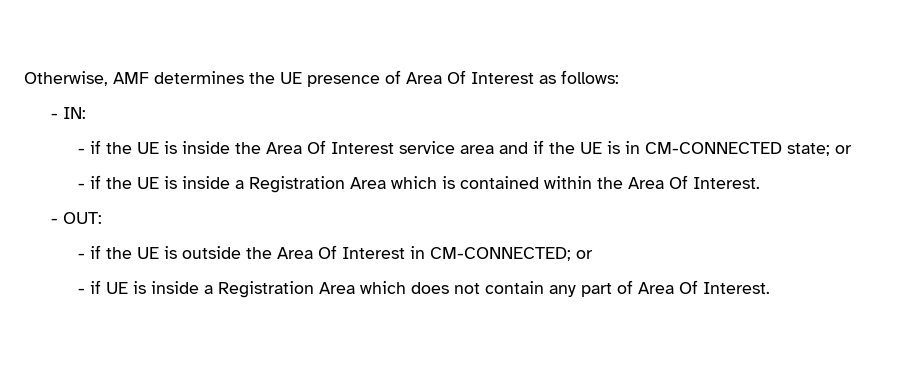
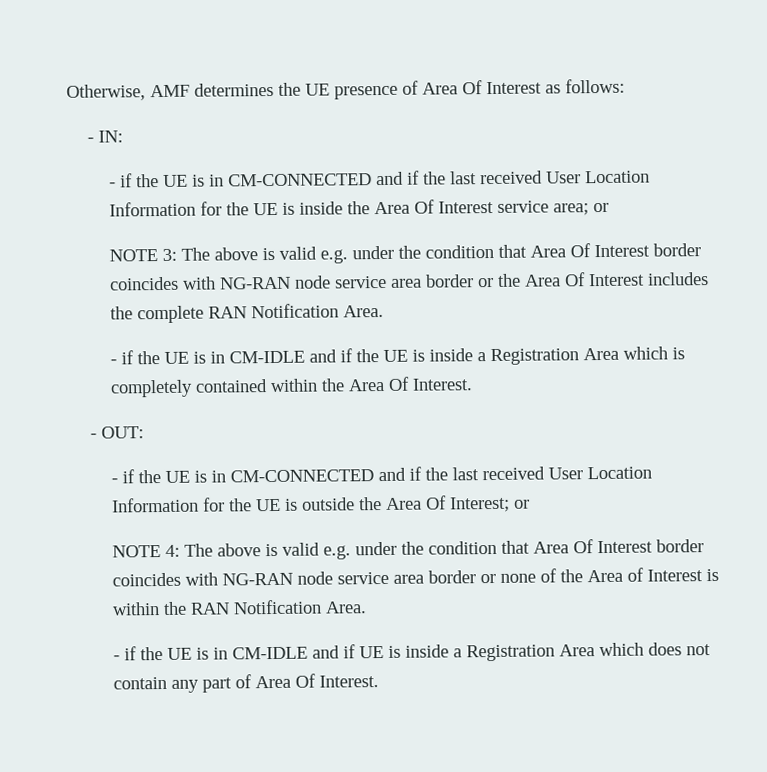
- - if the UE is inside the Area Of Interest service area and if the UE is in CM-CONNECTED state; or
- - if the UE is inside a Registration Area which is contained within the Area Of Interest.
+ - if the UE is in CM-CONNECTED and if the last received User Location Information for the UE is inside the Area Of Interest service area; or
+ NOTE 3: The above is valid e.g. under the condition that Area Of Interest border coincides with NG-RAN node service area border or the Area Of Interest includes the complete RAN Notification Area.
+ - if the UE is in CM-IDLE and if the UE is inside a Registration Area which is completely contained within the Area Of Interest.
- - if the UE is outside the Area Of Interest in CM-CONNECTED; or
- - if UE is inside a Registration Area which does not contain any part of Area Of Interest.
+ - if the UE is in CM-CONNECTED and if the last received User Location Information for the UE is outside the Area Of Interest; or
+ NOTE 4: The above is valid e.g. under the condition that Area Of Interest border coincides with NG-RAN node service area border or none of the Area of Interest is within the RAN Notification Area.
+ - if the UE is in CM-IDLE and if UE is inside a Registration Area which does not contain any part of Area Of Interest.

